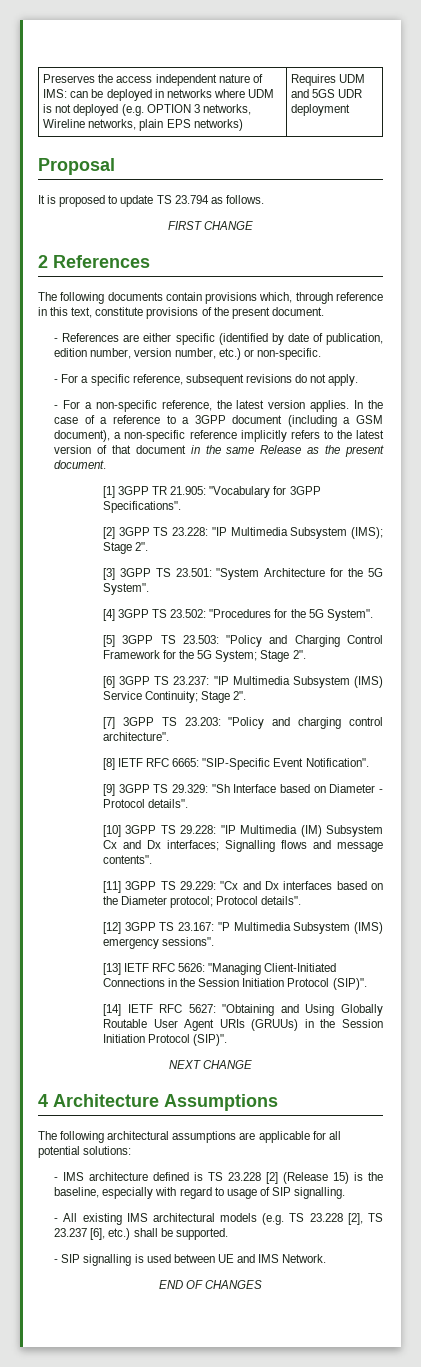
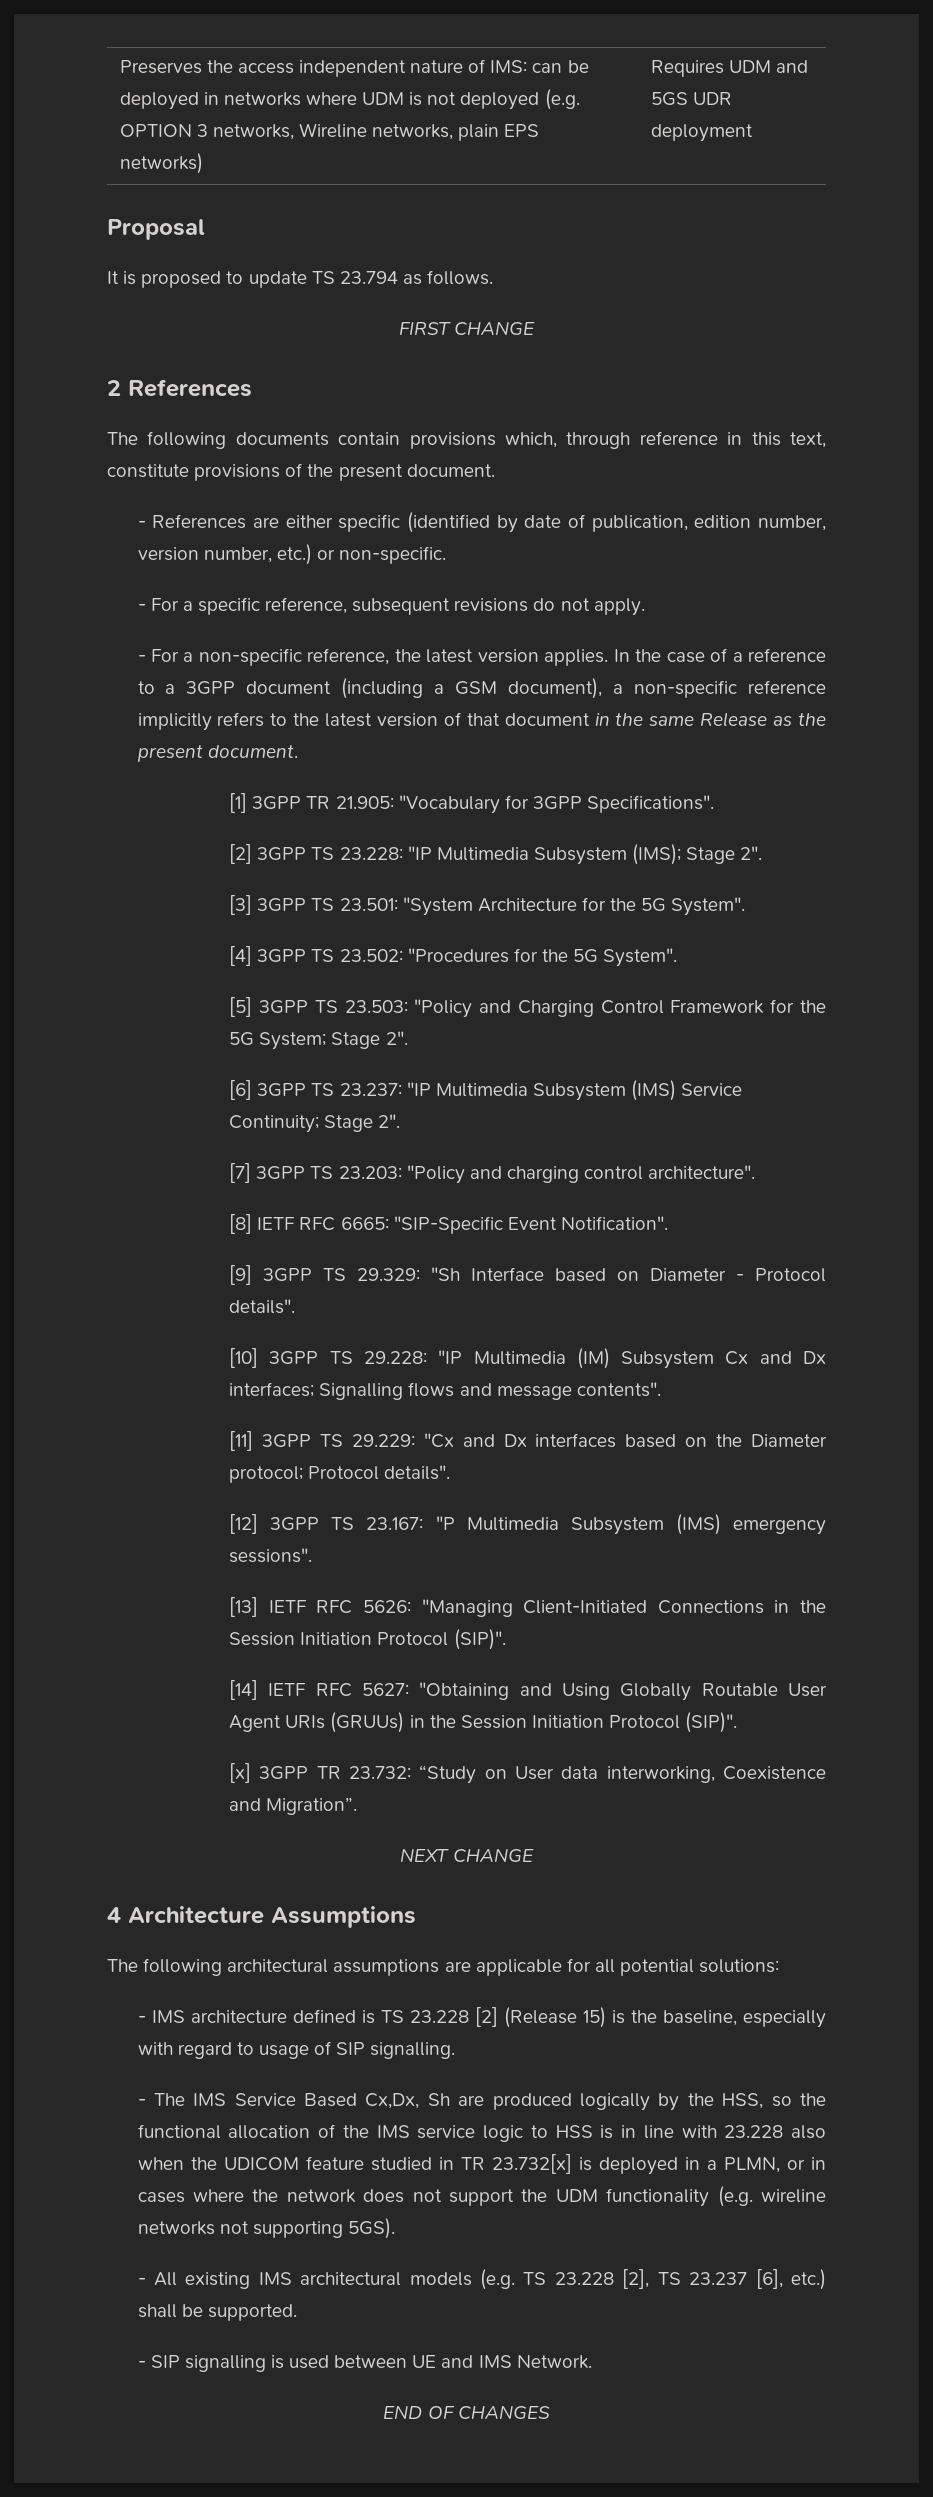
+ [x] 3GPP TR 23.732: “Study on User data interworking, Coexistence and Migration”.
+ - The IMS Service Based Cx,Dx, Sh are produced logically by the HSS, so the functional allocation of the IMS service logic to HSS is in line with 23.228 also when the UDICOM feature studied in TR 23.732[x] is deployed in a PLMN, or in cases where the network does not support the UDM functionality (e.g. wireline networks not supporting 5GS).

